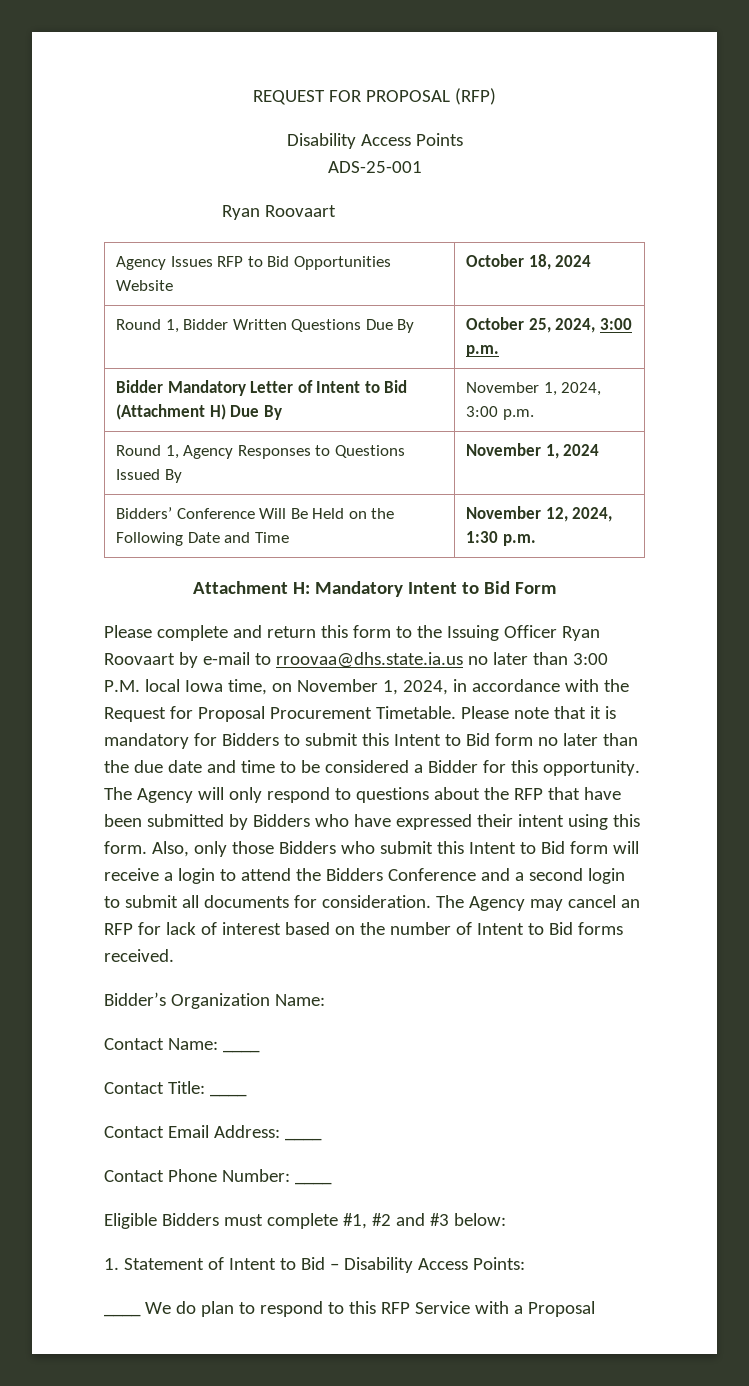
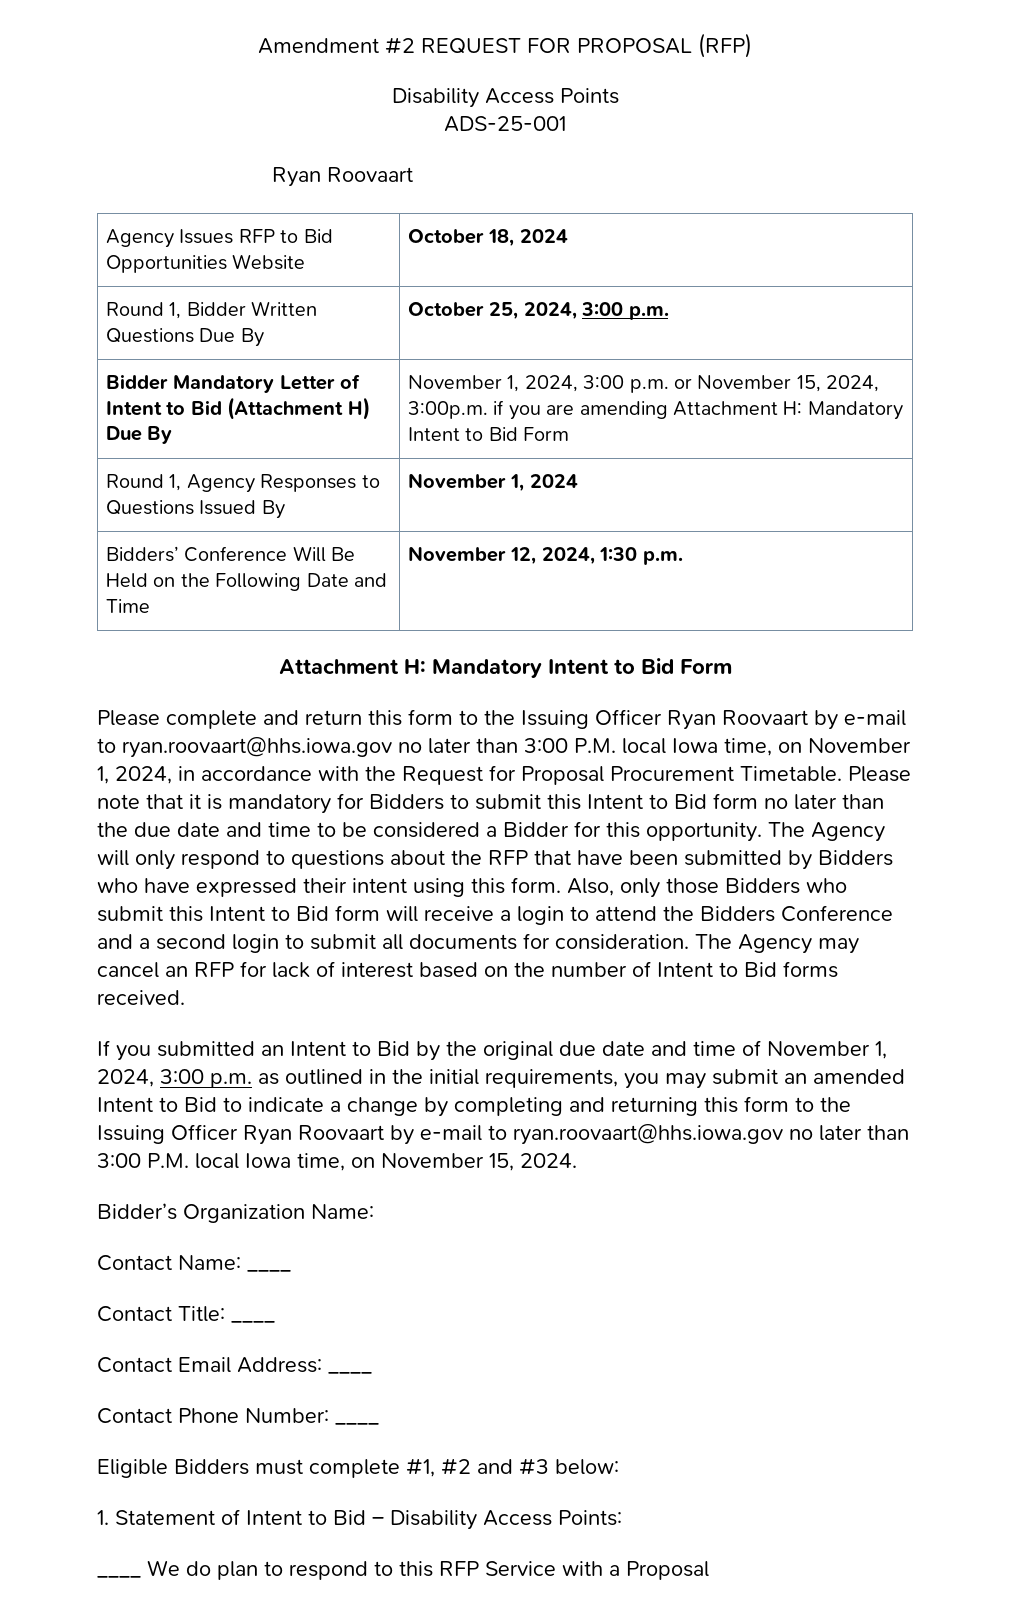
- REQUEST FOR PROPOSAL (RFP)
+ Amendment #2 REQUEST FOR PROPOSAL (RFP)
- Bidder Mandatory Letter of Intent to Bid (Attachment H) Due By | November 1, 2024, 3:00 p.m.
+ Bidder Mandatory Letter of Intent to Bid (Attachment H) Due By | November 1, 2024, 3:00 p.m. or November 15, 2024, 3:00p.m. if you are amending Attachment H: Mandatory Intent to Bid Form
- Please complete and return this form to the Issuing Officer Ryan Roovaart by e-mail to rroovaa@dhs.state.ia.us no later than 3:00 P.M. local Iowa time, on November 1, 2024, in accordance with the Request for Proposal Procurement Timetable.
+ Please complete and return this form to the Issuing Officer Ryan Roovaart by e-mail to ryan.roovaart@hhs.iowa.gov no later than 3:00 P.M. local Iowa time, on November 1, 2024, in accordance with the Request for Proposal Procurement Timetable.
+ If you submitted an Intent to Bid by the original due date and time of November 1, 2024, 3:00 p.m. as outlined in the initial requirements, you may submit an amended Intent to Bid to indicate a change by completing and returning this form to the Issuing Officer Ryan Roovaart by e-mail to ryan.roovaart@hhs.iowa.gov no later than 3:00 P.M. local Iowa time, on November 15, 2024.

